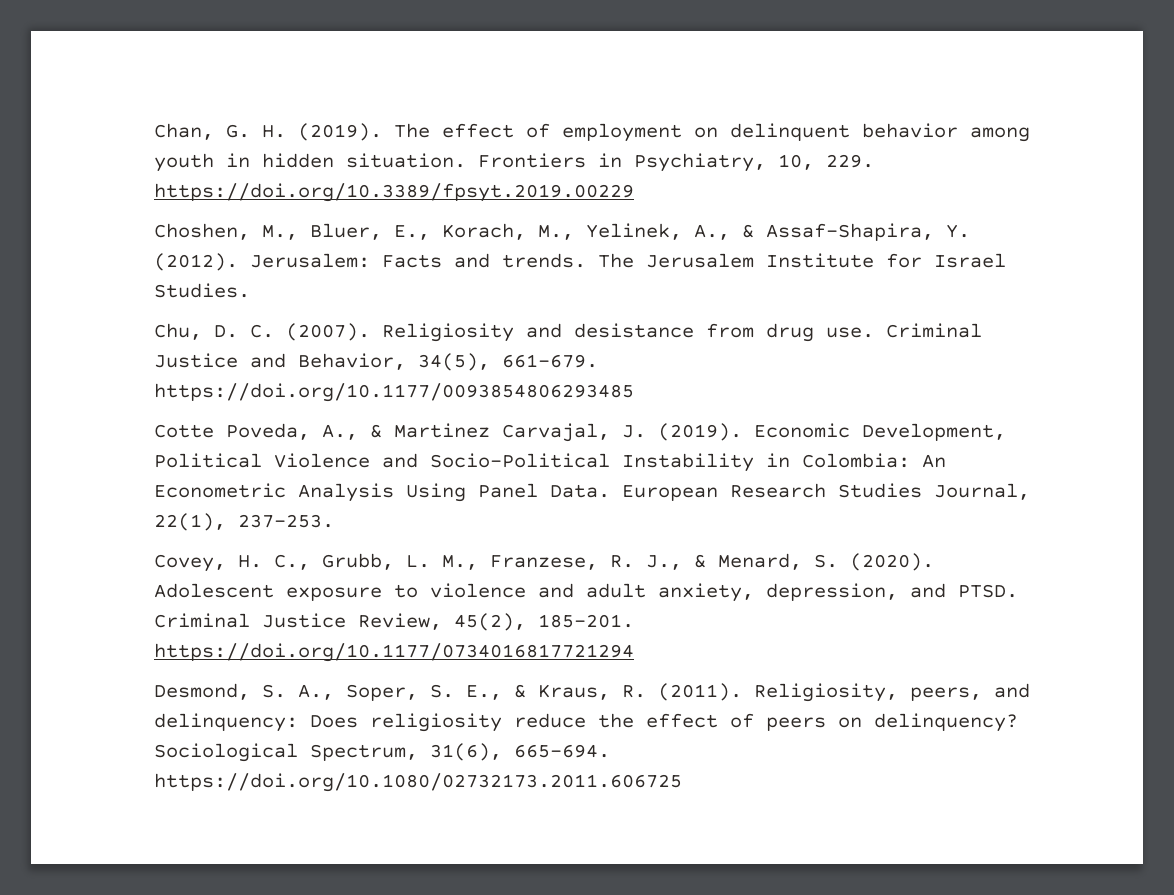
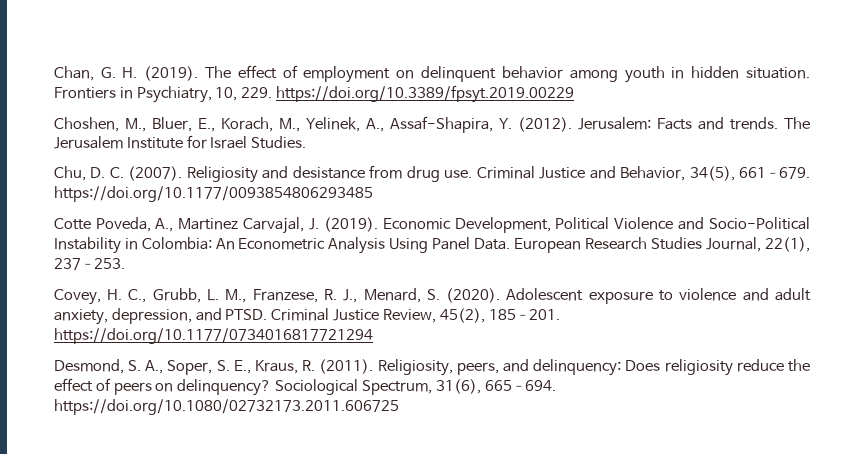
- Choshen, M., Bluer, E., Korach, M., Yelinek, A., & Assaf-Shapira, Y. (2012).
+ Choshen, M., Bluer, E., Korach, M., Yelinek, A., Assaf-Shapira, Y. (2012).
- Cotte Poveda, A., & Martinez Carvajal, J. (2019).
+ Cotte Poveda, A., Martinez Carvajal, J. (2019).
- Covey, H. C., Grubb, L. M., Franzese, R. J., & Menard, S. (2020).
+ Covey, H. C., Grubb, L. M., Franzese, R. J., Menard, S. (2020).
- Desmond, S. A., Soper, S. E., & Kraus, R. (2011).
+ Desmond, S. A., Soper, S. E., Kraus, R. (2011).

